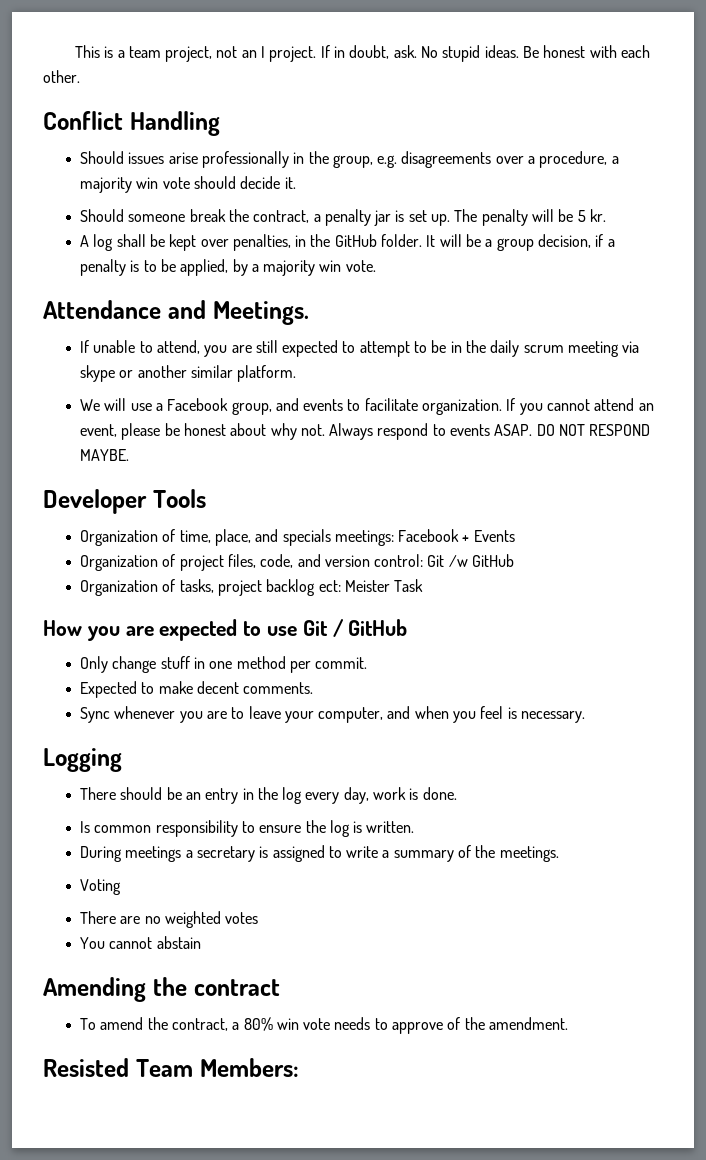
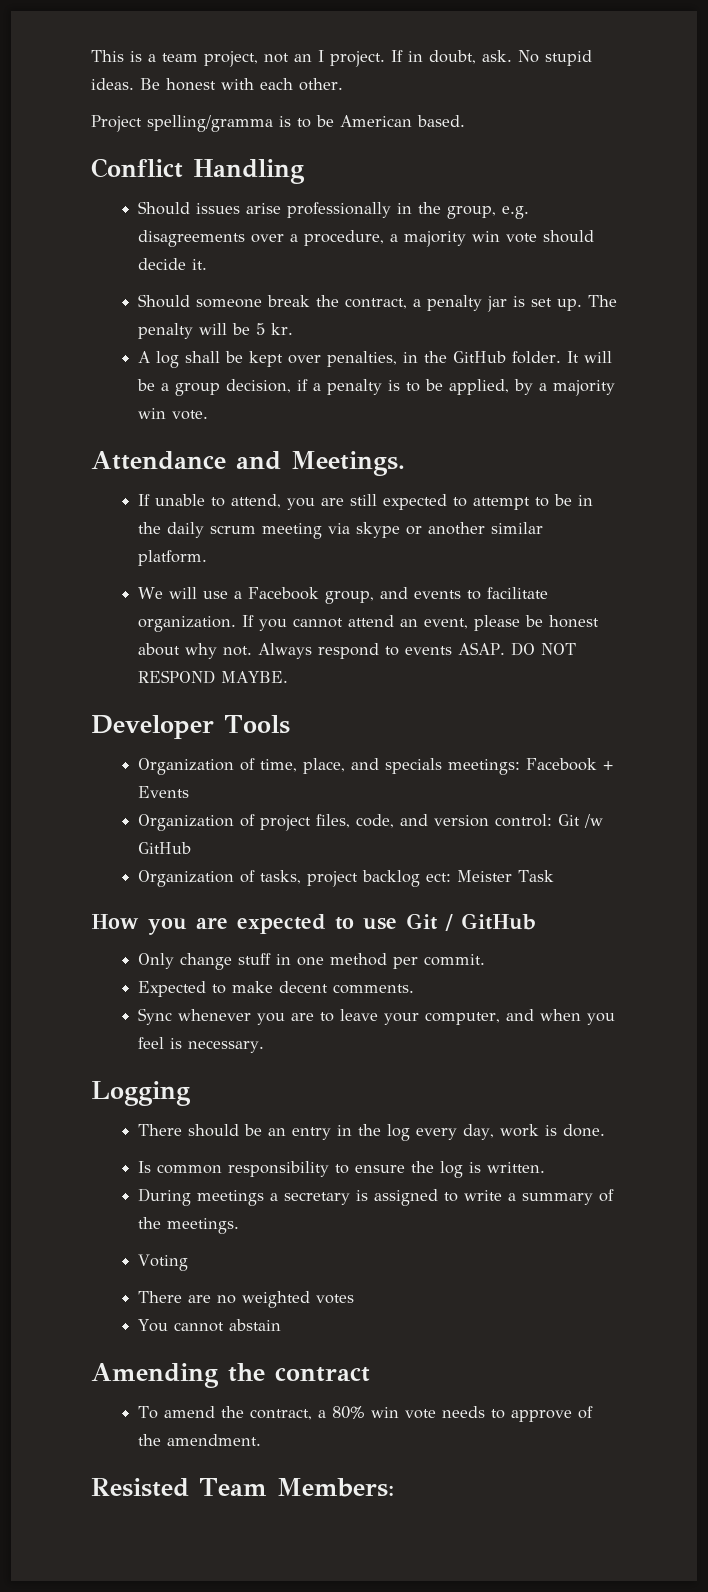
+ Project spelling/gramma is to be American based.

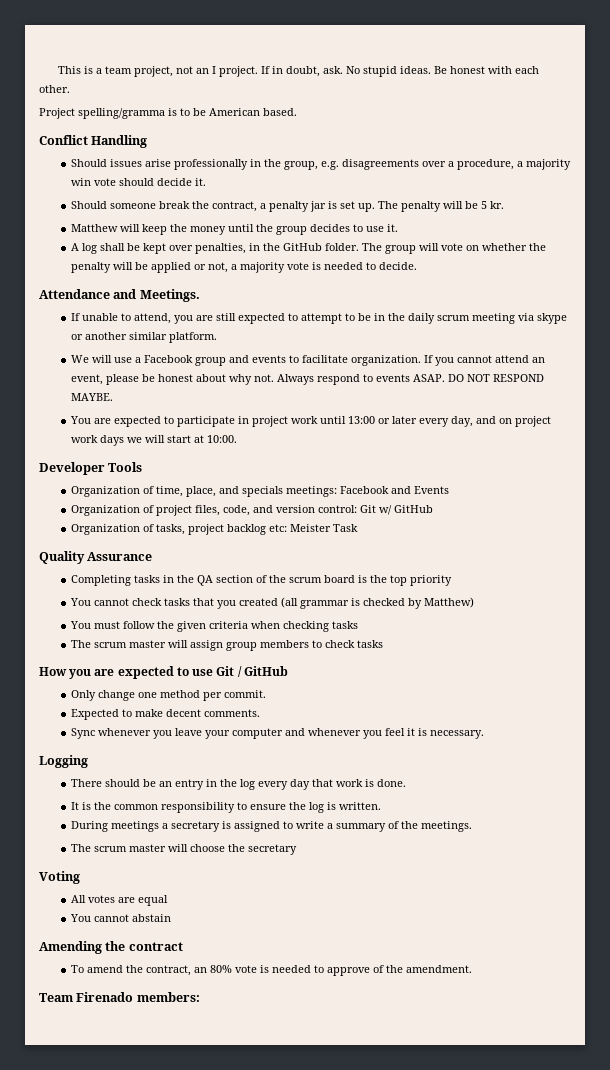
+ Matthew will keep the money until the group decides to use it.
- It will be a group decision, if a penalty is to be applied, by a majority win vote.
+ The group will vote on whether the penalty will be applied or not, a majority vote is needed to decide.
- We will use a Facebook group, and events to facilitate organization.
+ We will use a Facebook group and events to facilitate organization.
+ You are expected to participate in project work until 13:00 or later every day, and on project work days we will start at 10:00.
- Organization of time, place, and specials meetings: Facebook + Events
+ Organization of time, place, and specials meetings: Facebook and Events
- Organization of project files, code, and version control: Git /w GitHub
+ Organization of project files, code, and version control: Git w/ GitHub
- Organization of tasks, project backlog ect: Meister Task
+ Organization of tasks, project backlog etc: Meister Task
+ Quality Assurance
+ Completing tasks in the QA section of the scrum board is the top priority
+ You cannot check tasks that you created (all grammar is checked by Matthew)
+ You must follow the given criteria when checking tasks
+ The scrum master will assign group members to check tasks
- Only change stuff in one method per commit.
+ Only change one method per commit.
- Sync whenever you are to leave your computer, and when you feel is necessary.
+ Sync whenever you leave your computer and whenever you feel it is necessary.
- There should be an entry in the log every day, work is done.
+ There should be an entry in the log every day that work is done.
- Is common responsibility to ensure the log is written.
+ It is the common responsibility to ensure the log is written.
+ The scrum master will choose the secretary
  Voting
- There are no weighted votes
+ All votes are equal
- To amend the contract, a 80% win vote needs to approve of the amendment.
+ To amend the contract, an 80% vote is needed to approve of the amendment.
- Resisted Team Members:
+ Team Firenado members:

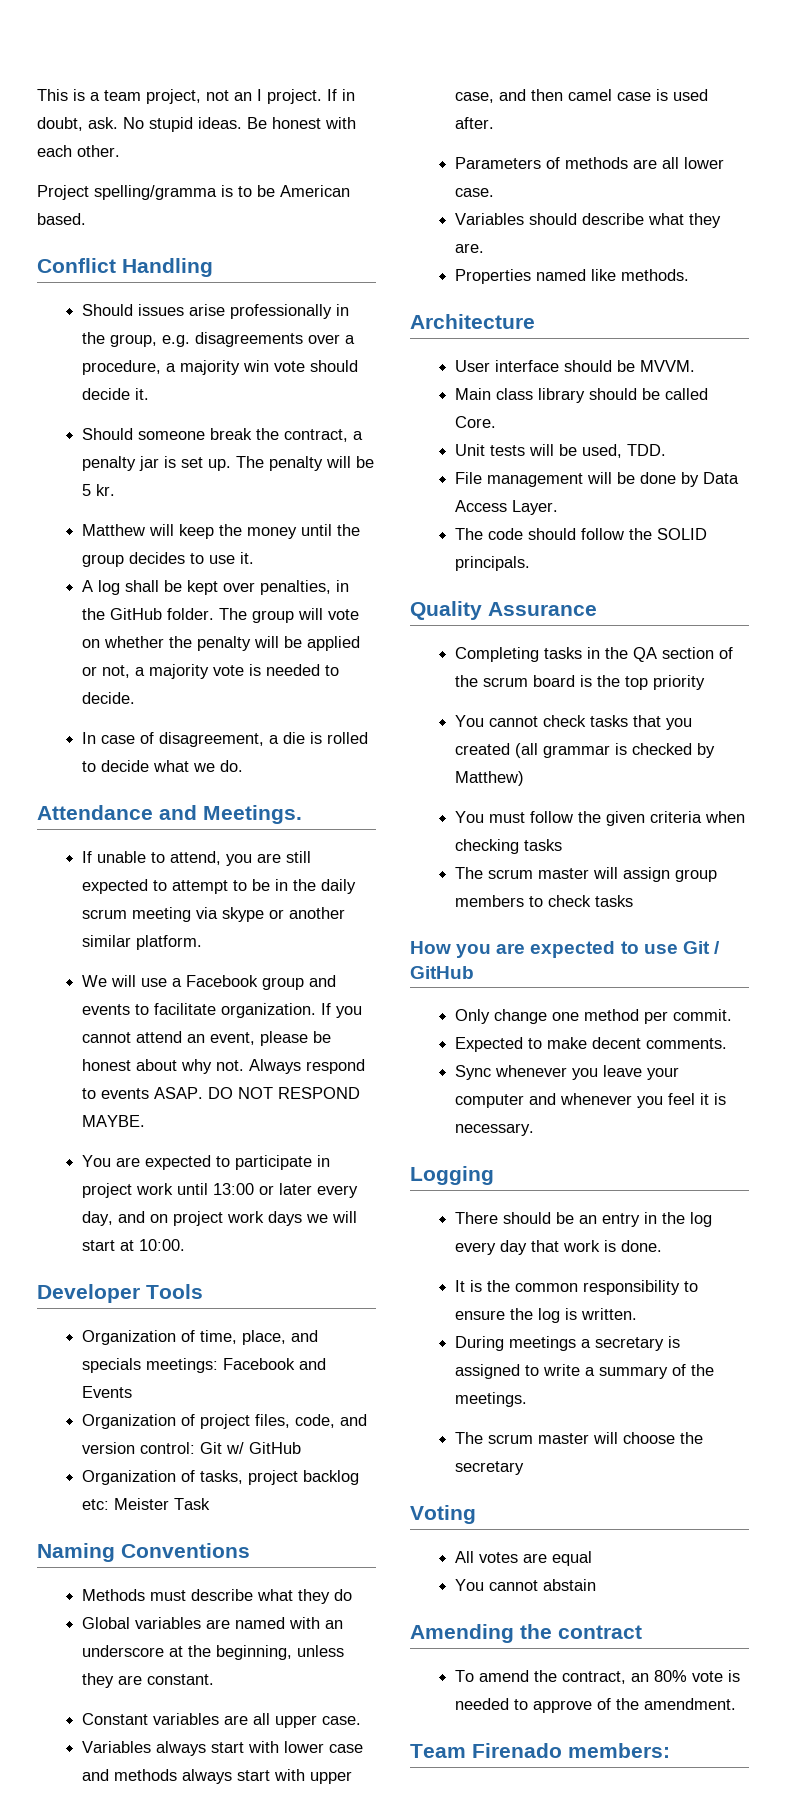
+ In case of disagreement, a die is rolled to decide what we do.
+ Naming Conventions
+ Methods must describe what they do
+ Global variables are named with an underscore at the beginning, unless they are constant.
+ Constant variables are all upper case.
+ Variables always start with lower case and methods always start with upper case, and then camel case is used after.
+ Parameters of methods are all lower case.
+ Variables should describe what they are.
+ Properties named like methods.
+ Architecture
+ User interface should be MVVM.
+ Main class library should be called Core.
+ Unit tests will be used, TDD.
+ File management will be done by Data Access Layer.
+ The code should follow the SOLID principals.

